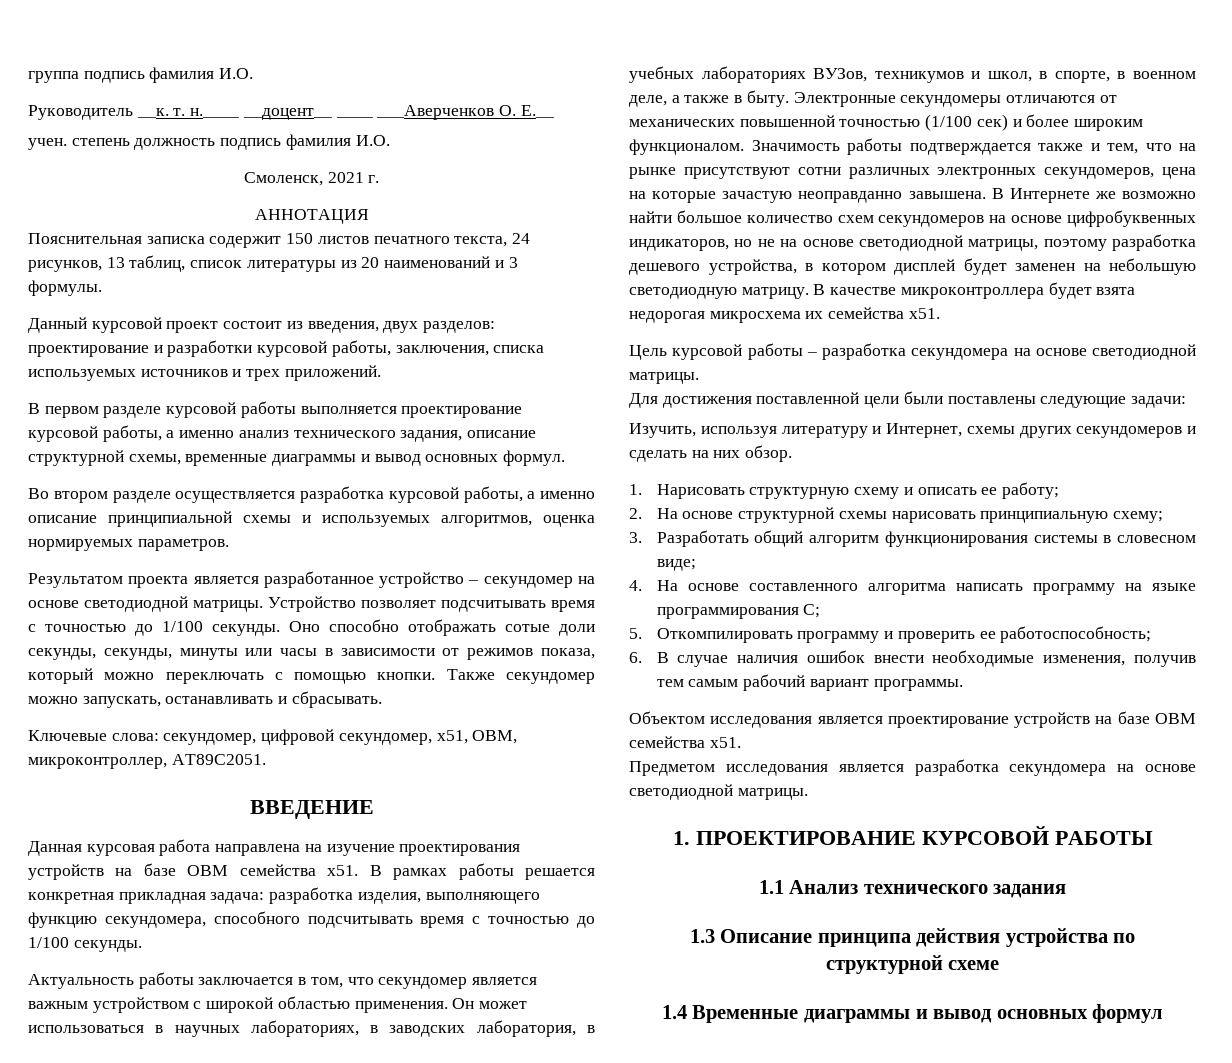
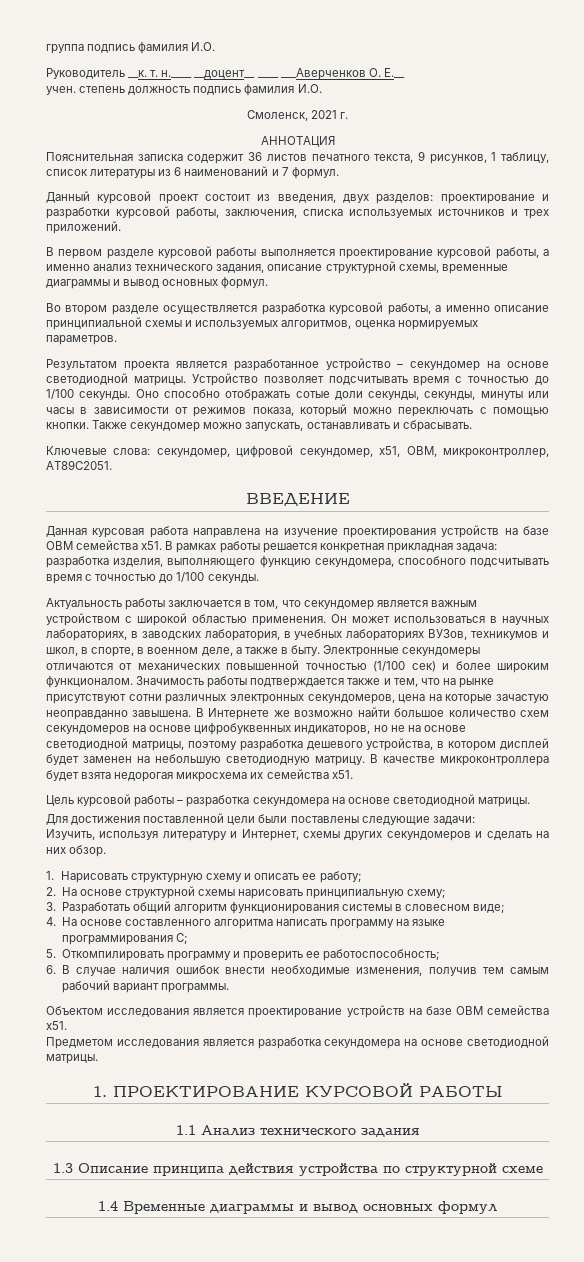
- Пояснительная записка содержит 150 листов печатного текста, 24 рисунков, 13 таблиц, список литературы из 20 наименований и 3 формулы.
+ Пояснительная записка содержит 36 листов печатного текста, 9 рисунков, 1 таблицу, список литературы из 6 наименований и 7 формул.

